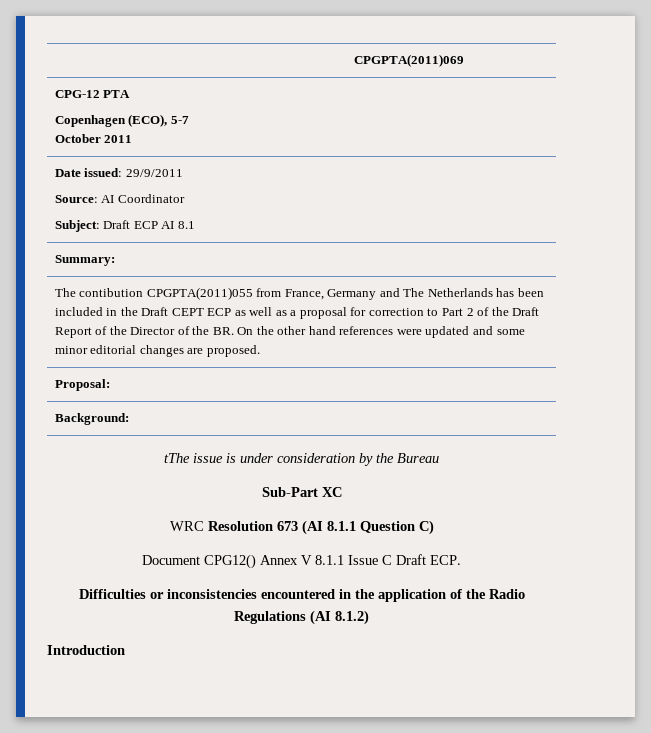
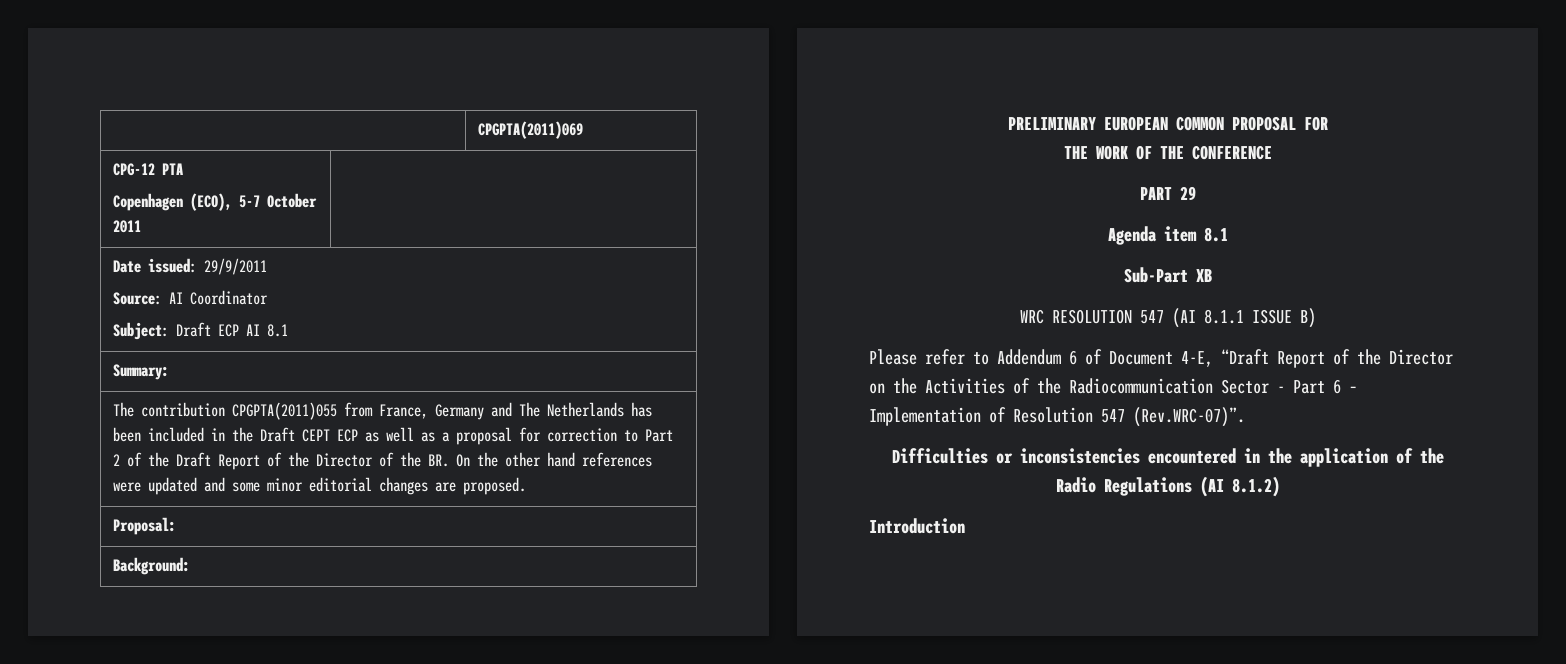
- The contibution CPGPTA(2011)055 from France, Germany and The Netherlands has been included in the Draft CEPT ECP as well as a proposal for correction to Part 2 of the Draft Report of the Director of the BR. On the other hand references were updated and some minor editorial changes are proposed.
+ The contribution CPGPTA(2011)055 from France, Germany and The Netherlands has been included in the Draft CEPT ECP as well as a proposal for correction to Part 2 of the Draft Report of the Director of the BR. On the other hand references were updated and some minor editorial changes are proposed.
- tThe issue is under consideration by the Bureau
+ PRELIMINARY EUROPEAN COMMON PROPOSAL FOR
+ THE WORK OF THE CONFERENCE
+ PART 29
+ Agenda item 8.1
- Sub-Part XC
+ Sub-Part XB
- WRC Resolution 673 (AI 8.1.1 Question C)
- Document CPG12() Annex V 8.1.1 Issue C Draft ECP.
+ WRC RESOLUTION 547 (AI 8.1.1 ISSUE B)
+ Please refer to Addendum 6 of Document 4-E, “Draft Report of the Director on the Activities of the Radiocommunication Sector - Part 6 – Implementation of Resolution 547 (Rev.WRC-07)”.

